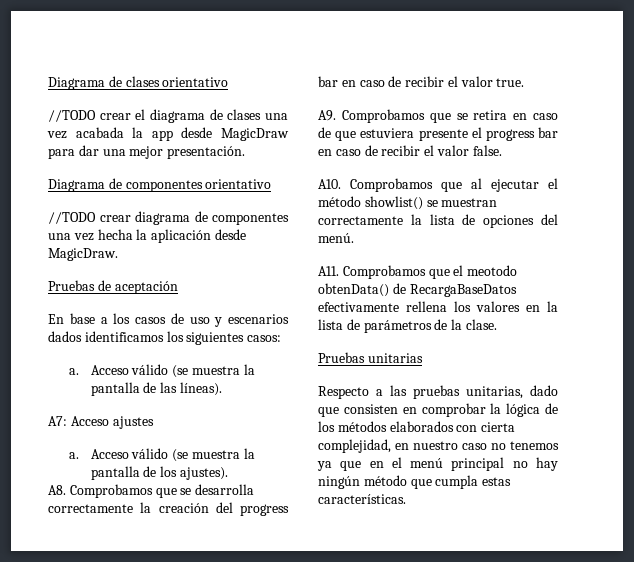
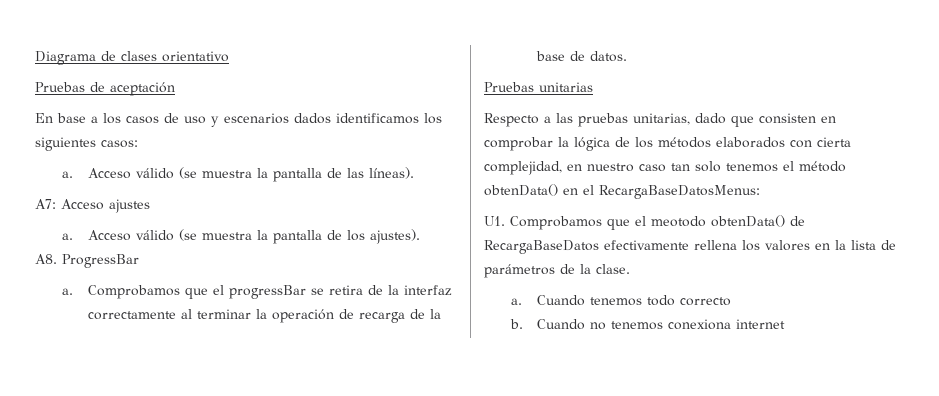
- //TODO crear el diagrama de clases una vez acabada la app desde MagicDraw para dar una mejor presentación.
- Diagrama de componentes orientativo
- //TODO crear diagrama de componentes una vez hecha la aplicación desde MagicDraw.
- A8. Comprobamos que se desarrolla correctamente la creación del progress bar en caso de recibir el valor true.
- A9. Comprobamos que se retira en caso de que estuviera presente el progress bar en caso de recibir el valor false.
- A10. Comprobamos que al ejecutar el método showlist() se muestran correctamente la lista de opciones del menú.
- A11. Comprobamos que el meotodo obtenData() de RecargaBaseDatos efectivamente rellena los valores en la lista de parámetros de la clase.
+ A8. ProgressBar
+ a. Comprobamos que el progressBar se retira de la interfaz correctamente al terminar la operación de recarga de la base de datos.
- Respecto a las pruebas unitarias, dado que consisten en comprobar la lógica de los métodos elaborados con cierta complejidad, en nuestro caso no tenemos ya que en el menú principal no hay ningún método que cumpla estas características.
+ Respecto a las pruebas unitarias, dado que consisten en comprobar la lógica de los métodos elaborados con cierta complejidad, en nuestro caso tan solo tenemos el método obtenData() en el RecargaBaseDatosMenus:
+ U1. Comprobamos que el meotodo obtenData() de RecargaBaseDatos efectivamente rellena los valores en la lista de parámetros de la clase.
+ a. Cuando tenemos todo correcto
+ b. Cuando no tenemos conexiona internet

